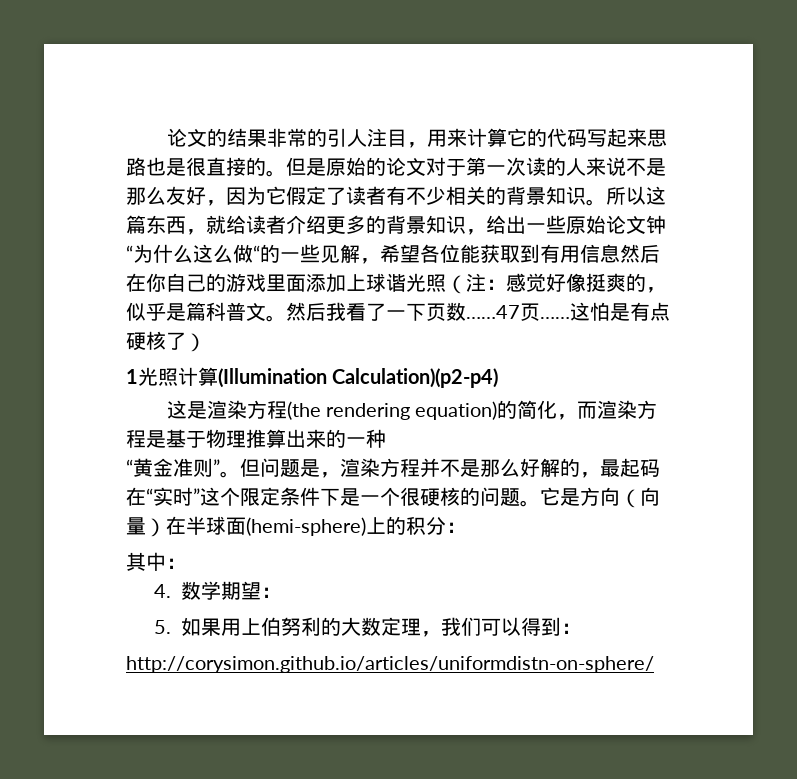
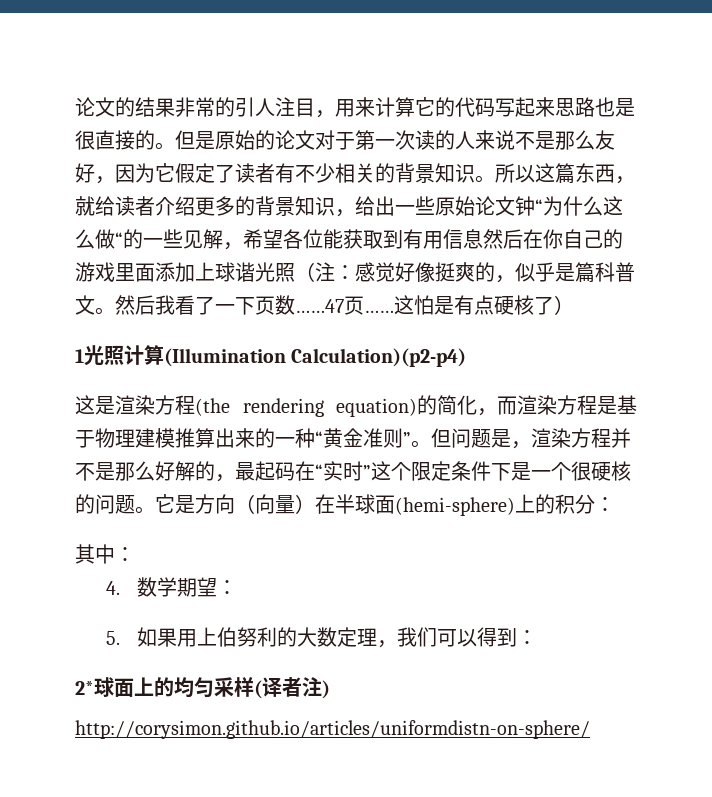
- 这是渲染方程(the rendering equation)的简化，而渲染方程是基于物理推算出来的一种
- “黄金准则”。
+ 这是渲染方程(the rendering equation)的简化，而渲染方程是基于物理建模推算出来的一种“黄金准则”。
+ 2*球面上的均匀采样(译者注)

